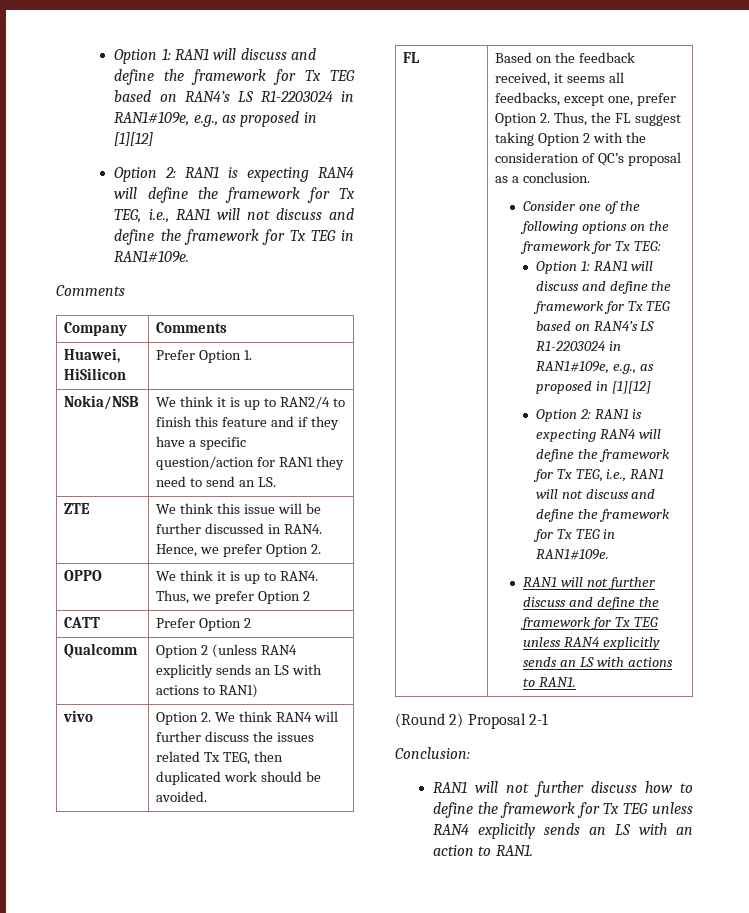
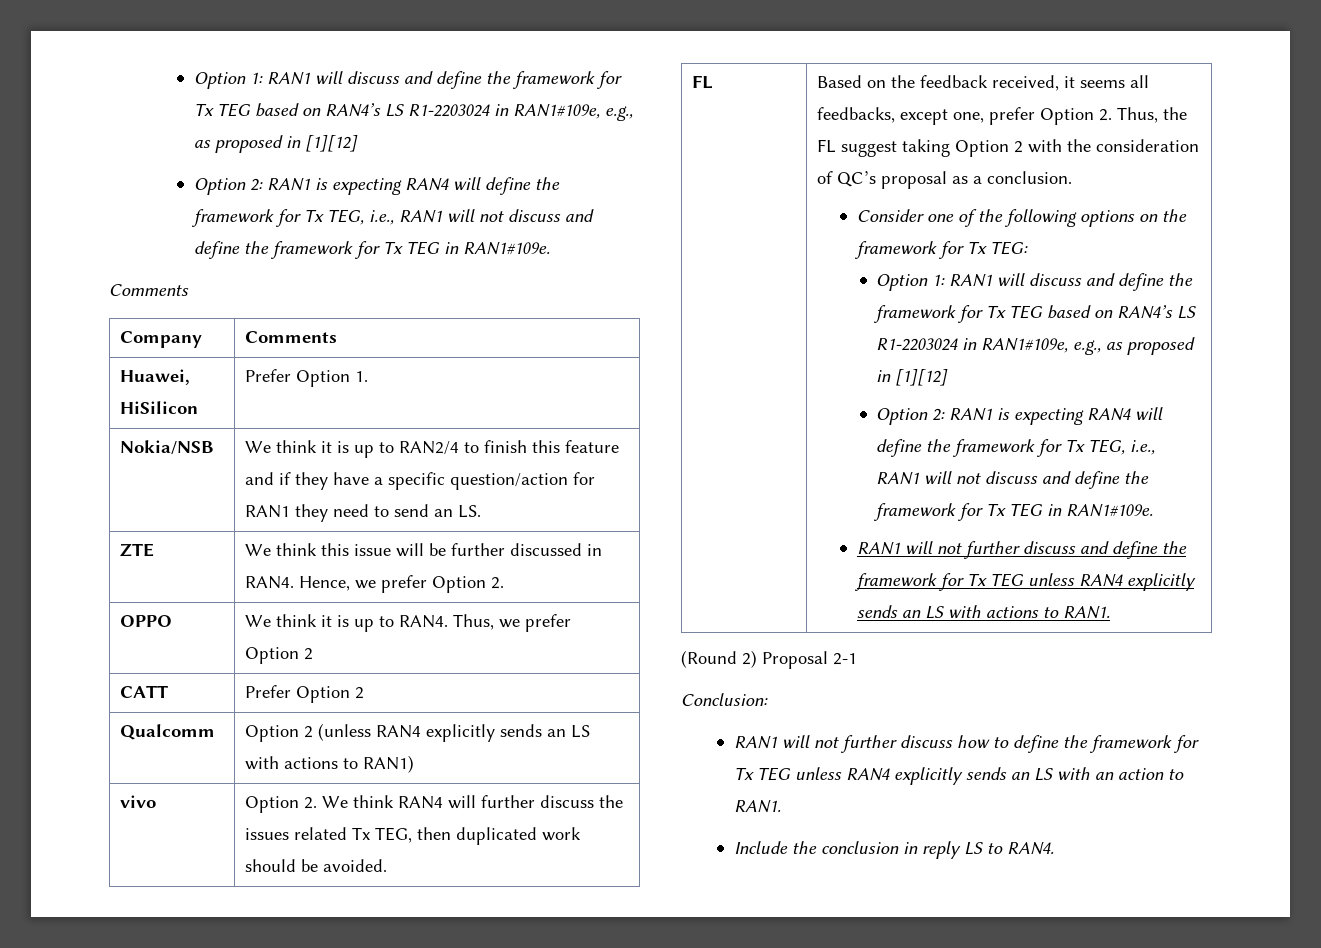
+ Include the conclusion in reply LS to RAN4.

